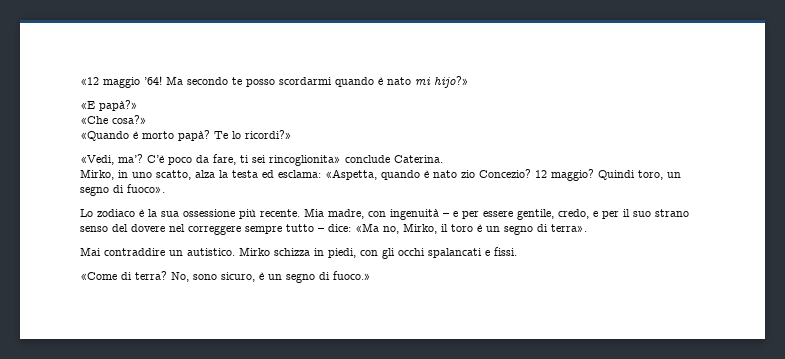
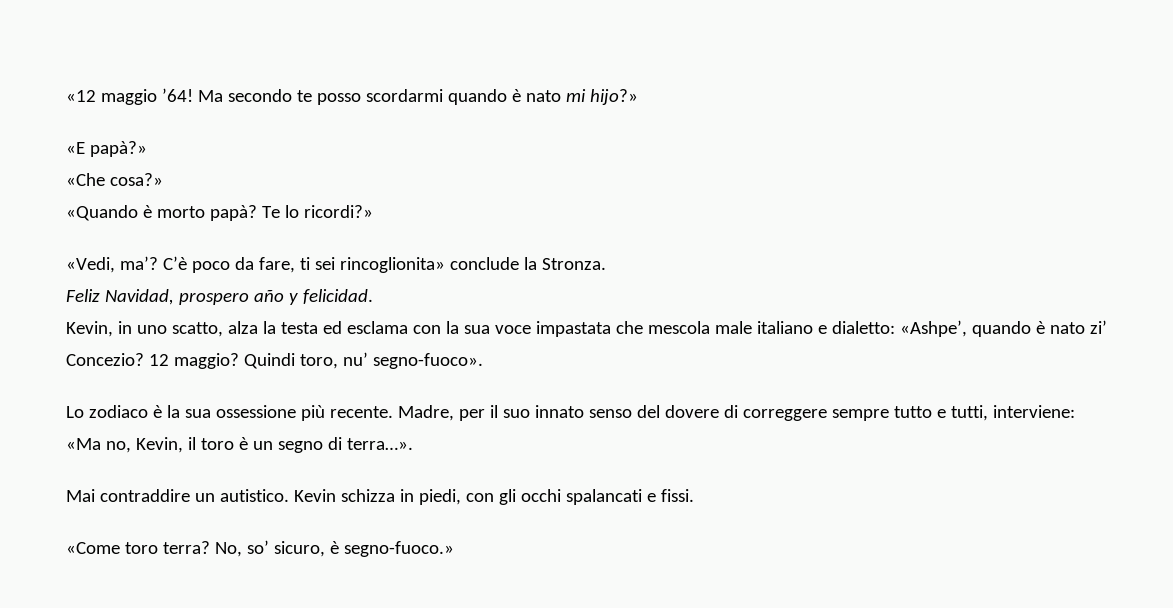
- C’è poco da fare, ti sei rincoglionita» conclude Caterina.
- Mirko, in uno scatto, alza la testa ed esclama: «Aspetta, quando è nato zio Concezio?
+ C’è poco da fare, ti sei rincoglionita» conclude la Stronza.
+ Feliz Navidad, prospero año y felicidad.
+ Kevin, in uno scatto, alza la testa ed esclama con la sua voce impastata che mescola male italiano e dialetto: «Ashpe’, quando è nato zi’ Concezio?
- Quindi toro, un segno di fuoco».
+ Quindi toro, nu’ segno-fuoco».
- Mia madre, con ingenuità – e per essere gentile, credo, e per il suo strano senso del dovere nel correggere sempre tutto – dice: «Ma no, Mirko, il toro è un segno di terra».
+ Madre, per il suo innato senso del dovere di correggere sempre tutto e tutti, interviene: «Ma no, Kevin, il toro è un segno di terra…».
- Mirko schizza in piedi, con gli occhi spalancati e fissi.
+ Kevin schizza in piedi, con gli occhi spalancati e fissi.
- «Come di terra?
+ «Come toro terra?
- No, sono sicuro, è un segno di fuoco.»
+ No, so’ sicuro, è segno-fuoco.»

